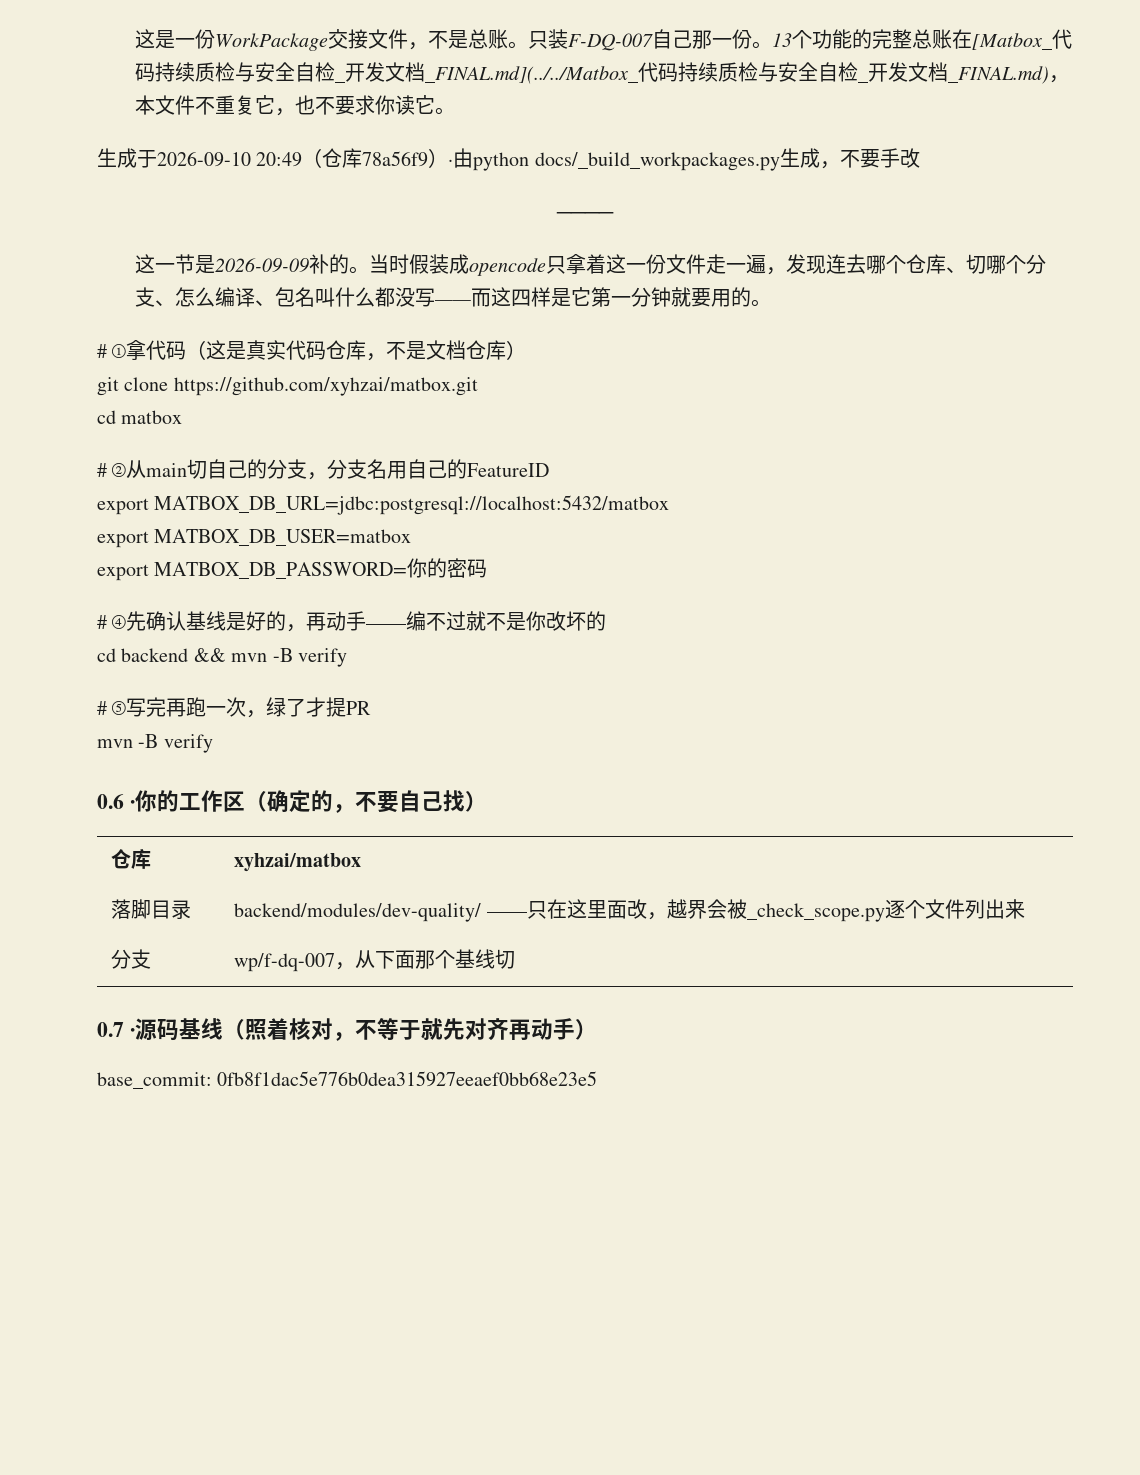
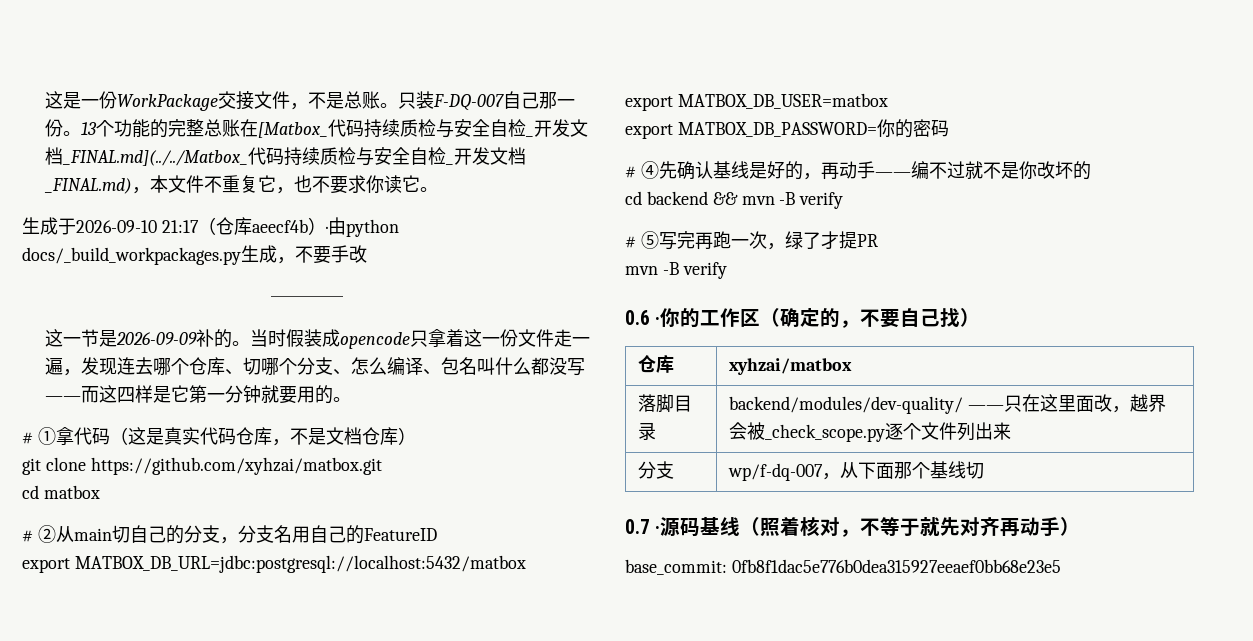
- 生成于2026-09-10 20:49（仓库78a56f9）·由python docs/_build_workpackages.py生成，不要手改
+ 生成于2026-09-10 21:17（仓库aeecf4b）·由python docs/_build_workpackages.py生成，不要手改

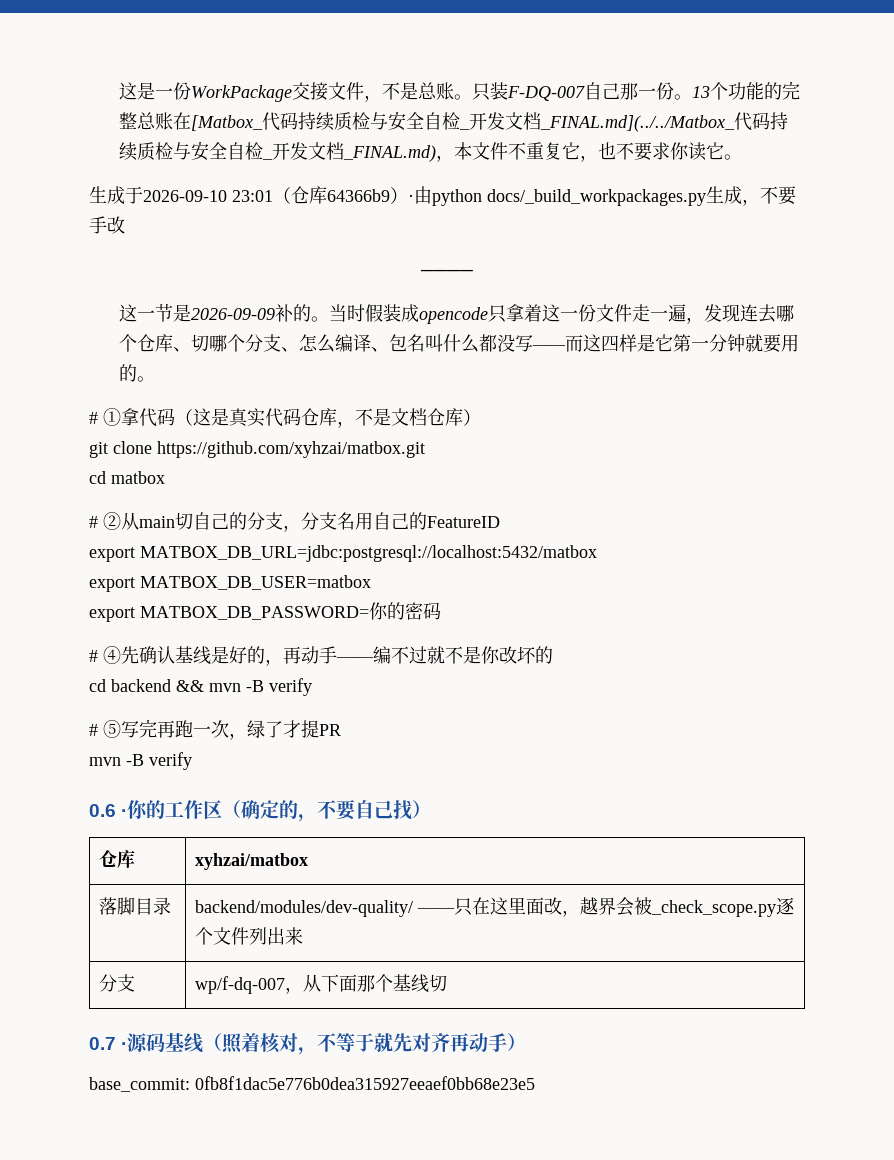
- 生成于2026-09-10 21:17（仓库aeecf4b）·由python docs/_build_workpackages.py生成，不要手改
+ 生成于2026-09-10 23:01（仓库64366b9）·由python docs/_build_workpackages.py生成，不要手改

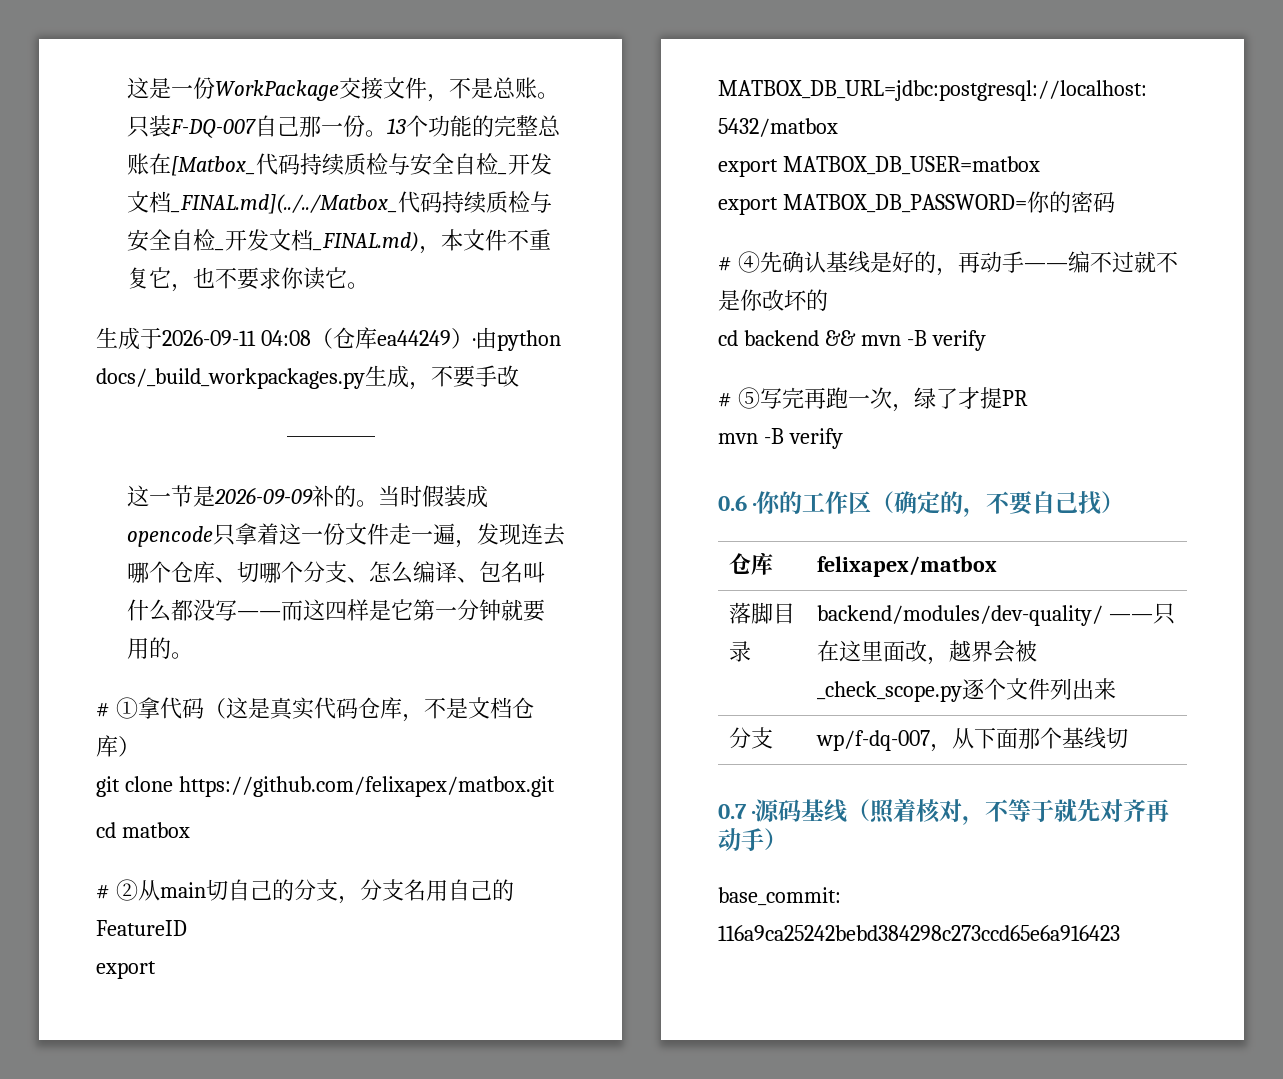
- 生成于2026-09-10 23:01（仓库64366b9）·由python docs/_build_workpackages.py生成，不要手改
+ 生成于2026-09-11 04:08（仓库ea44249）·由python docs/_build_workpackages.py生成，不要手改
- git clone https://github.com/xyhzai/matbox.git
+ git clone https://github.com/felixapex/matbox.git
- 仓库 | xyhzai/matbox
+ 仓库 | felixapex/matbox
- base_commit: 0fb8f1dac5e776b0dea315927eeaef0bb68e23e5
+ base_commit: 116a9ca25242bebd384298c273ccd65e6a916423

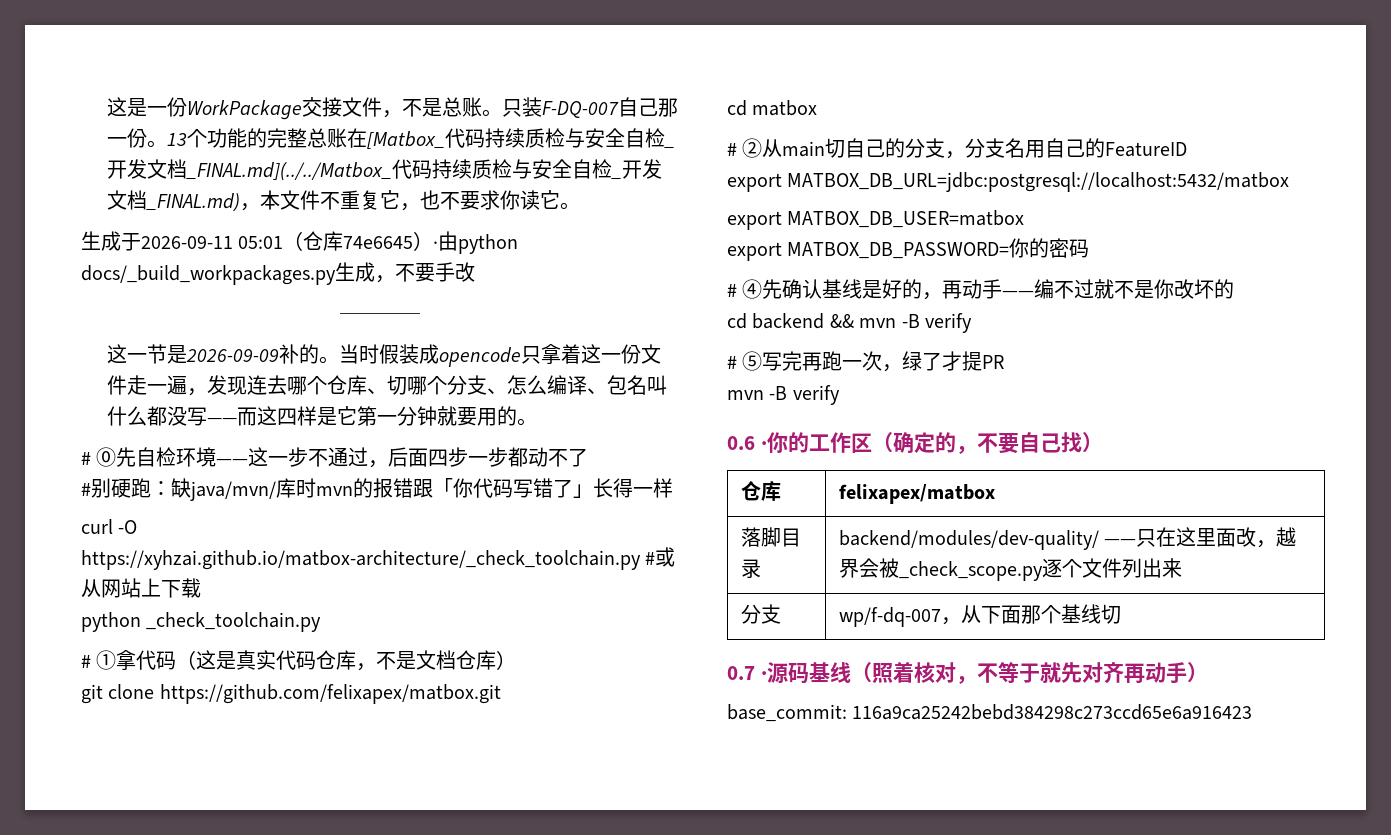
- 生成于2026-09-11 04:08（仓库ea44249）·由python docs/_build_workpackages.py生成，不要手改
+ 生成于2026-09-11 05:01（仓库74e6645）·由python docs/_build_workpackages.py生成，不要手改
+ # ⓪先自检环境——这一步不通过，后面四步一步都动不了
+ #别硬跑：缺java/mvn/库时mvn的报错跟「你代码写错了」长得一样
+ curl -O https://xyhzai.github.io/matbox-architecture/_check_toolchain.py #或从网站上下载
+ python _check_toolchain.py

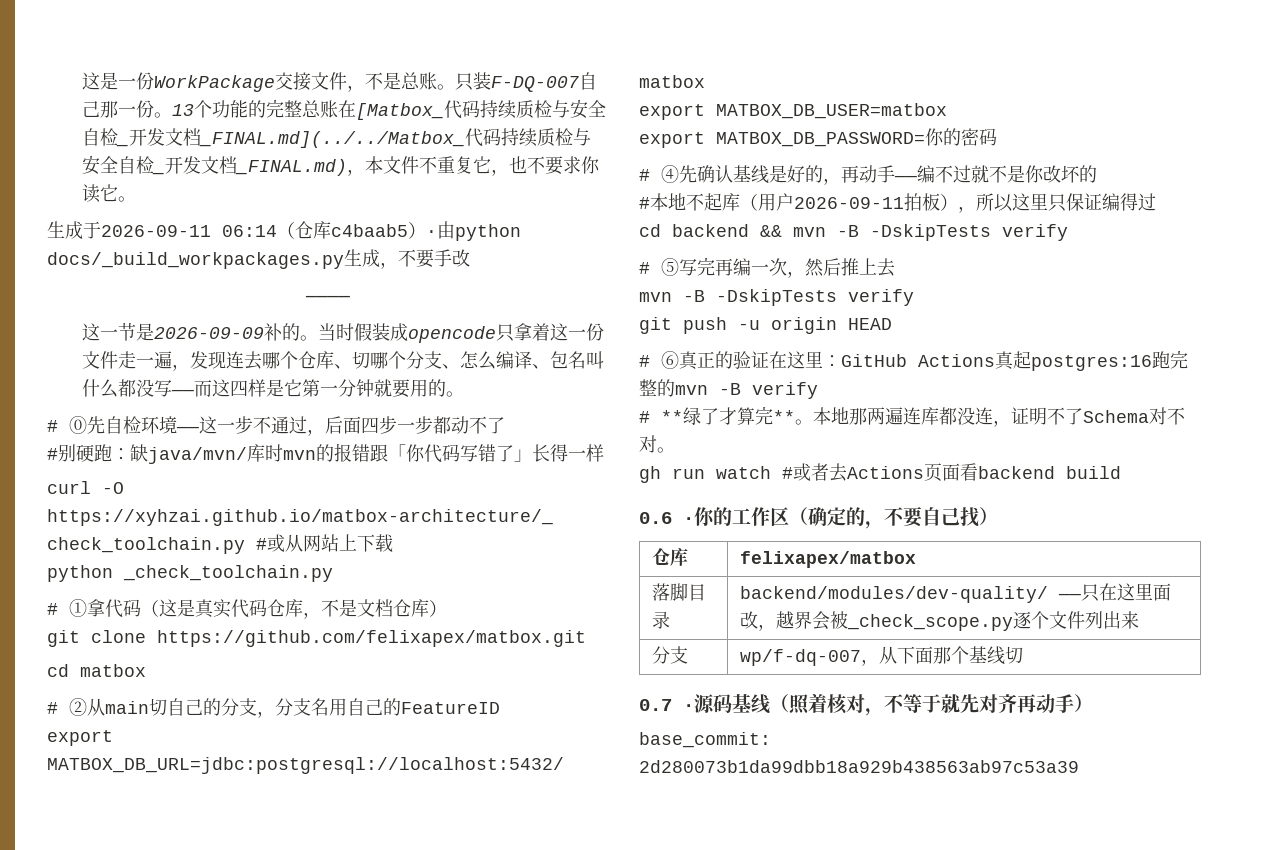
- 生成于2026-09-11 05:01（仓库74e6645）·由python docs/_build_workpackages.py生成，不要手改
+ 生成于2026-09-11 06:14（仓库c4baab5）·由python docs/_build_workpackages.py生成，不要手改
+ #本地不起库（用户2026-09-11拍板），所以这里只保证编得过
- cd backend && mvn -B verify
+ cd backend && mvn -B -DskipTests verify
- # ⑤写完再跑一次，绿了才提PR
- mvn -B verify
+ # ⑤写完再编一次，然后推上去
+ mvn -B -DskipTests verify
+ git push -u origin HEAD
+ # ⑥真正的验证在这里：GitHub Actions真起postgres:16跑完整的mvn -B verify
+ # **绿了才算完**。本地那两遍连库都没连，证明不了Schema对不对。
+ gh run watch #或者去Actions页面看backend build
- base_commit: 116a9ca25242bebd384298c273ccd65e6a916423
+ base_commit: 2d280073b1da99dbb18a929b438563ab97c53a39

